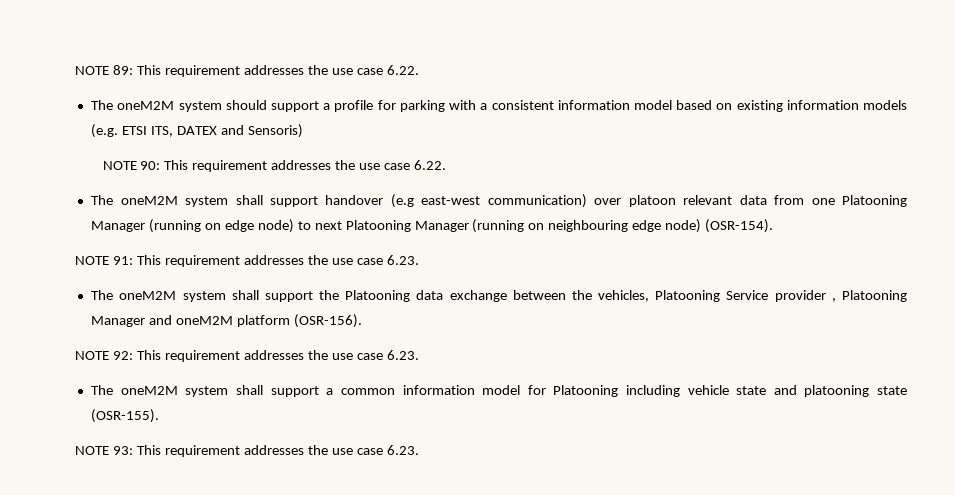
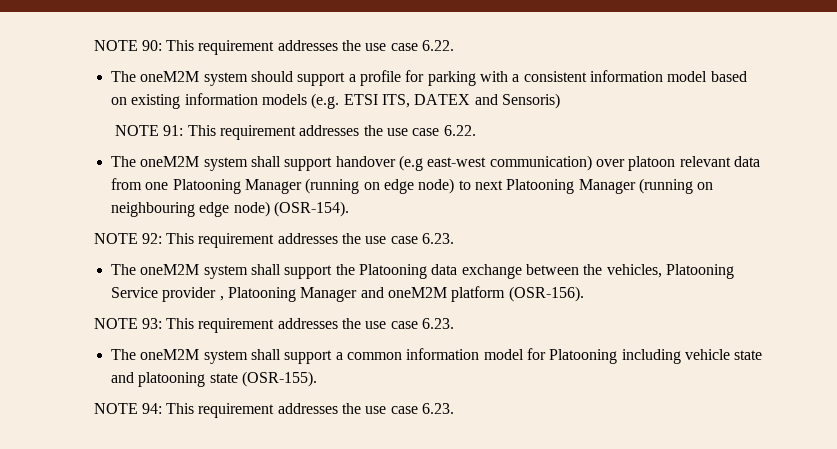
- NOTE 89: This requirement addresses the use case 6.22.
+ NOTE 90: This requirement addresses the use case 6.22.
- NOTE 90: This requirement addresses the use case 6.22.
+ NOTE 91: This requirement addresses the use case 6.22.
- NOTE 91: This requirement addresses the use case 6.23.
+ NOTE 92: This requirement addresses the use case 6.23.
- NOTE 92: This requirement addresses the use case 6.23.
+ NOTE 93: This requirement addresses the use case 6.23.
- NOTE 93: This requirement addresses the use case 6.23.
+ NOTE 94: This requirement addresses the use case 6.23.

